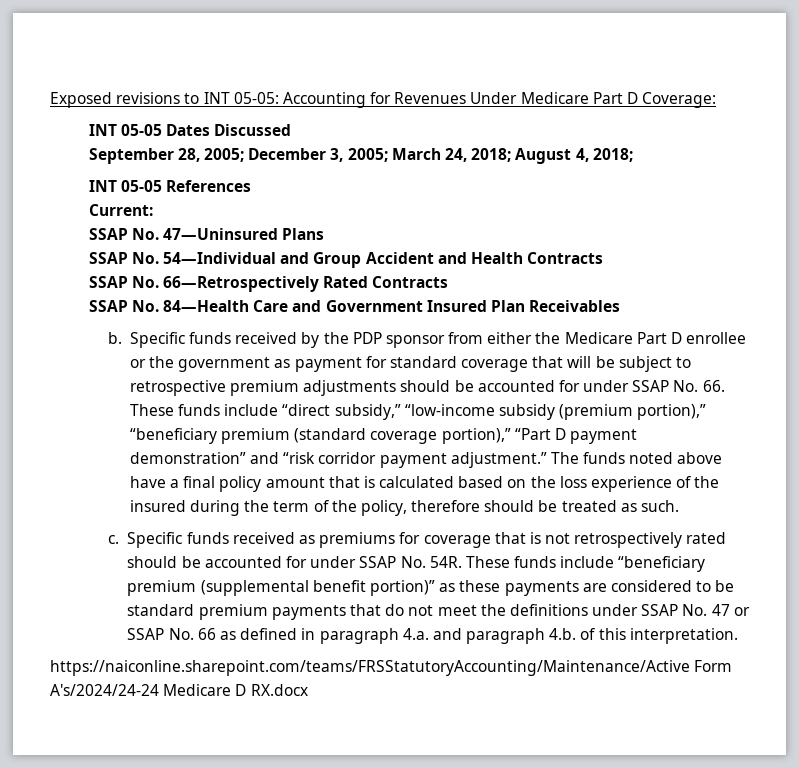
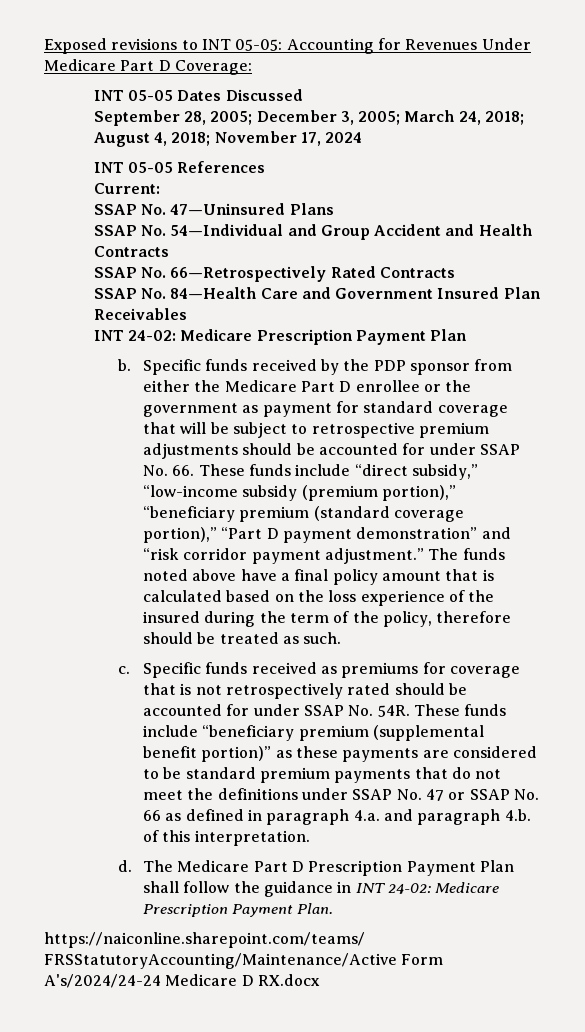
- September 28, 2005; December 3, 2005; March 24, 2018; August 4, 2018;
+ September 28, 2005; December 3, 2005; March 24, 2018; August 4, 2018; November 17, 2024
+ INT 24-02: Medicare Prescription Payment Plan
+ d. The Medicare Part D Prescription Payment Plan shall follow the guidance in INT 24-02: Medicare Prescription Payment Plan.

